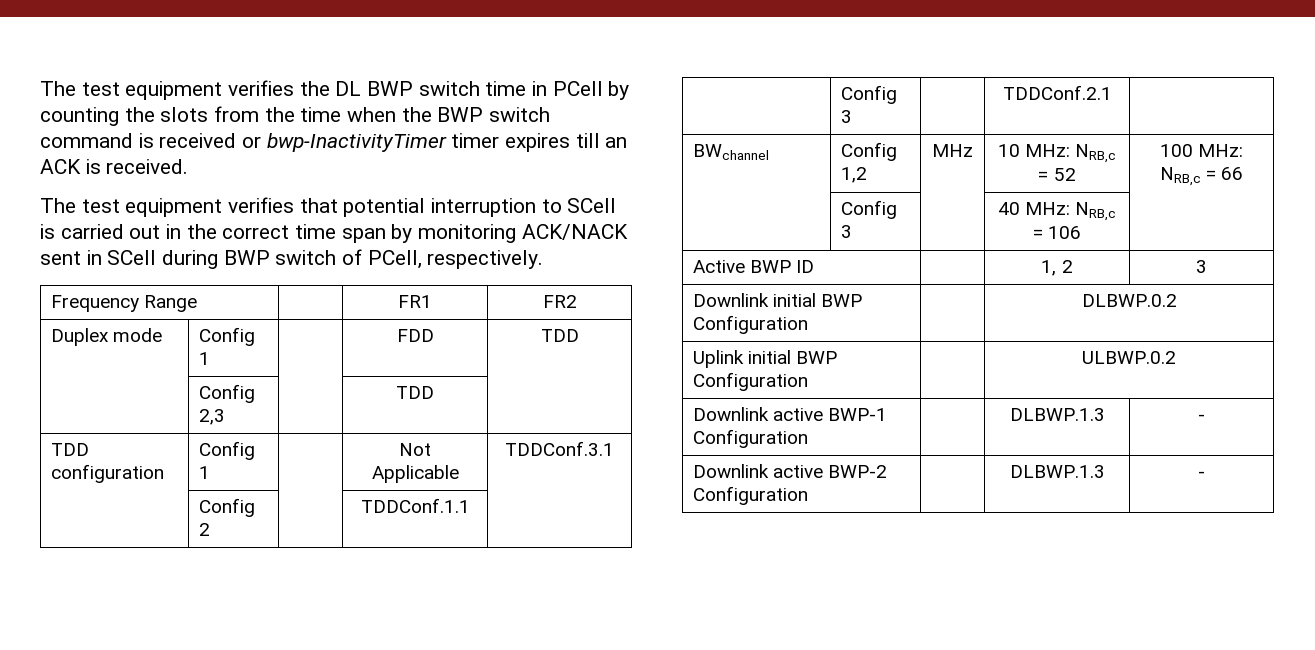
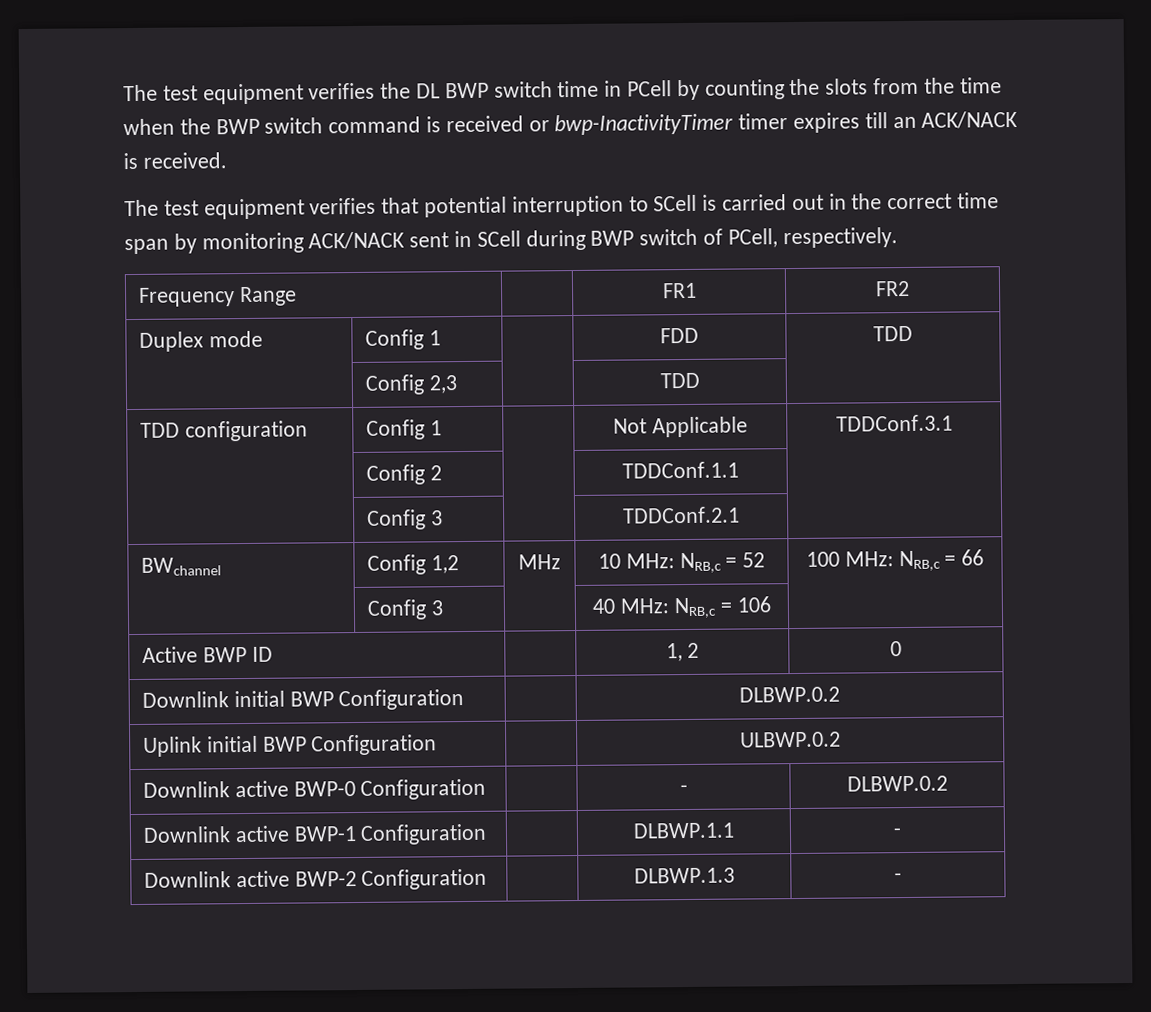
- The test equipment verifies the DL BWP switch time in PCell by counting the slots from the time when the BWP switch command is received or bwp-InactivityTimer timer expires till an ACK is received.
+ The test equipment verifies the DL BWP switch time in PCell by counting the slots from the time when the BWP switch command is received or bwp-InactivityTimer timer expires till an ACK/NACK is received.
- Active BWP ID | | 1, 2 | 3
+ Active BWP ID | | 1, 2 | 0
+ Downlink active BWP-0 Configuration | | - | DLBWP.0.2
- Downlink active BWP-1 Configuration | | DLBWP.1.3 | -
+ Downlink active BWP-1 Configuration | | DLBWP.1.1 | -

